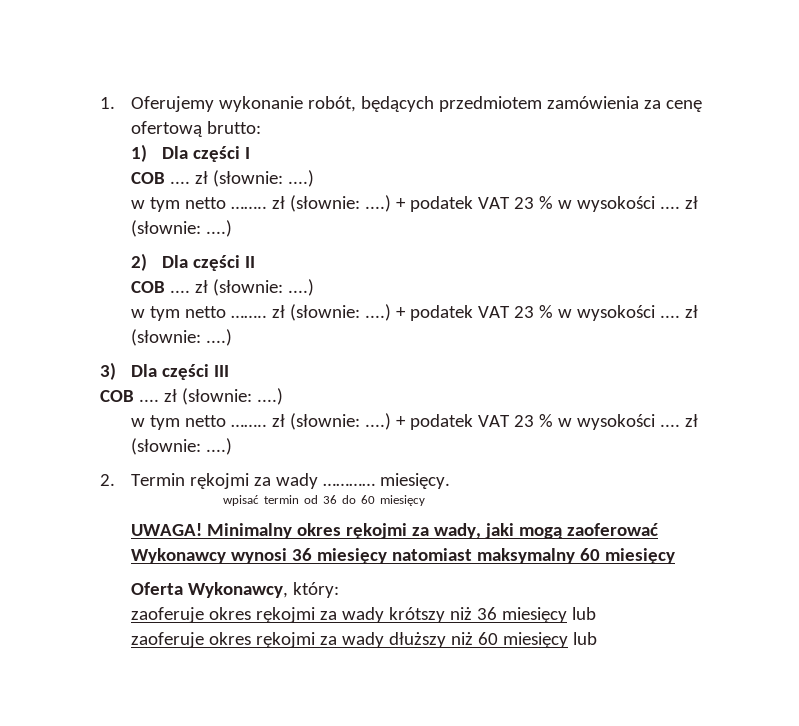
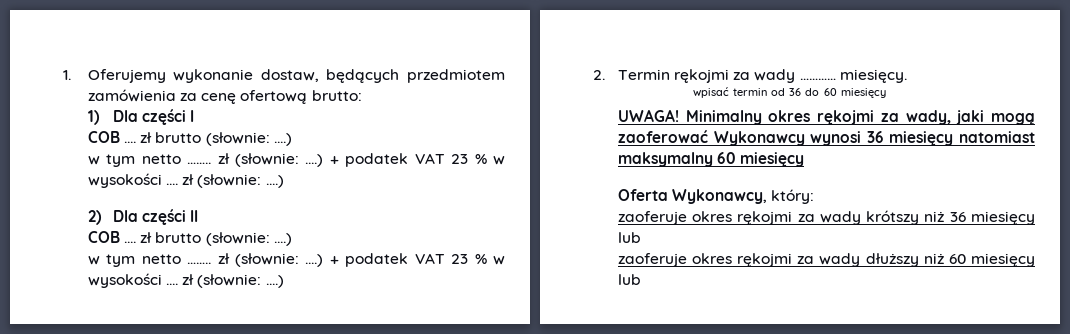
- 1. Oferujemy wykonanie robót, będących przedmiotem zamówienia za cenę ofertową brutto:
+ 1. Oferujemy wykonanie dostaw, będących przedmiotem zamówienia za cenę ofertową brutto:
  1) Dla części I
- COB .... zł (słownie: ....)
+ COB .... zł brutto (słownie: ....)
  2) Dla części II
- COB .... zł (słownie: ....)
- w tym netto …….. zł (słownie: ....) + podatek VAT 23 % w wysokości .... zł (słownie: ....)
- 3) Dla części III
- COB .... zł (słownie: ....)
+ COB .... zł brutto (słownie: ....)

